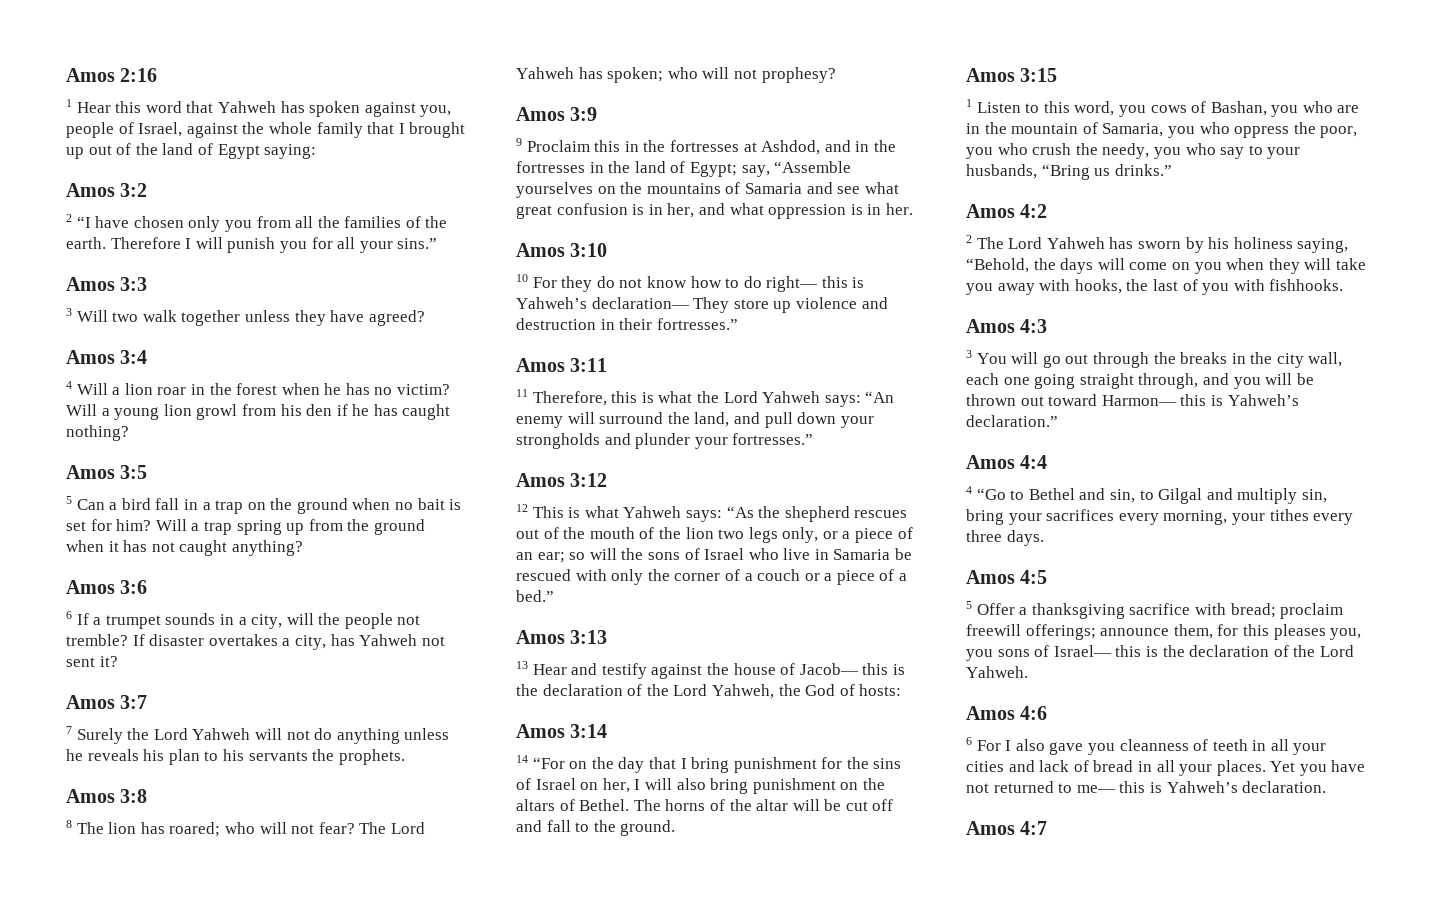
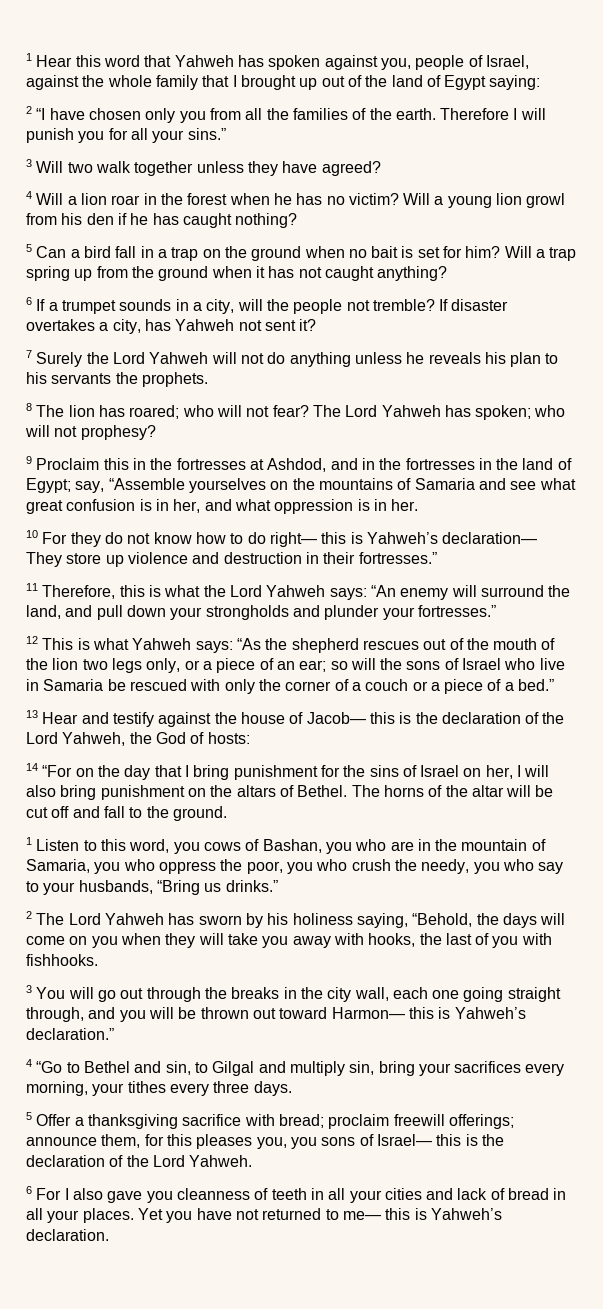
- Amos 2:16
- Amos 3:2
- Amos 3:3
- Amos 3:4
- Amos 3:5
- Amos 3:6
- Amos 3:7
- Amos 3:8
- Amos 3:9
- Amos 3:10
- Amos 3:11
- Amos 3:12
- Amos 3:13
- Amos 3:14
- Amos 3:15
- Amos 4:2
- Amos 4:3
- Amos 4:4
- Amos 4:5
- Amos 4:6
- Amos 4:7

